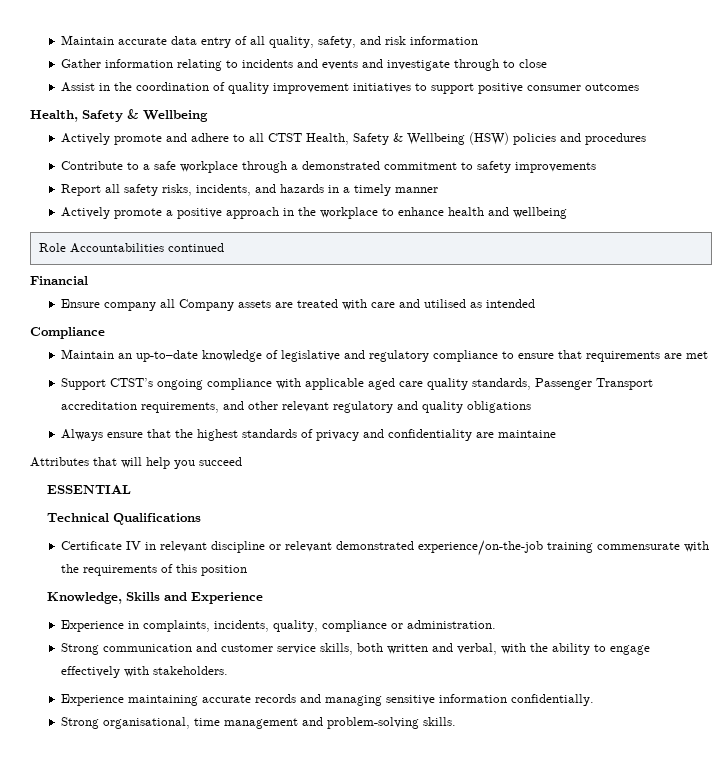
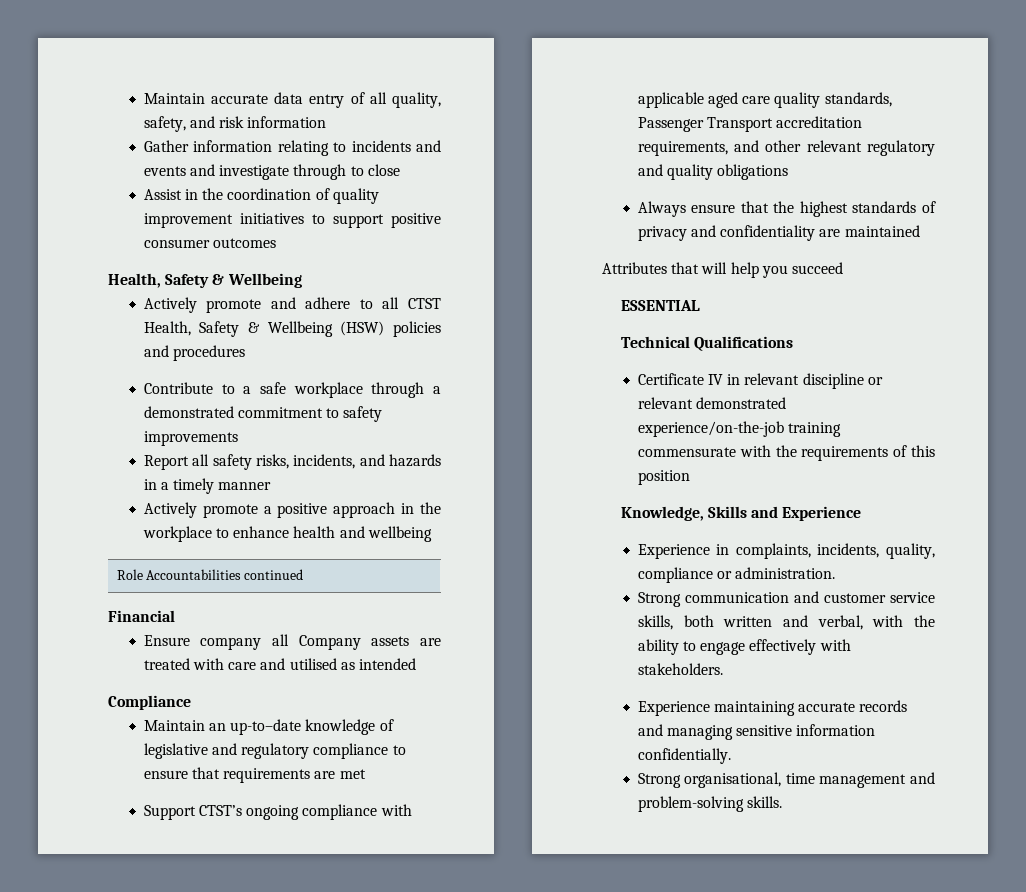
- Always ensure that the highest standards of privacy and confidentiality are maintaine
+ Always ensure that the highest standards of privacy and confidentiality are maintained

